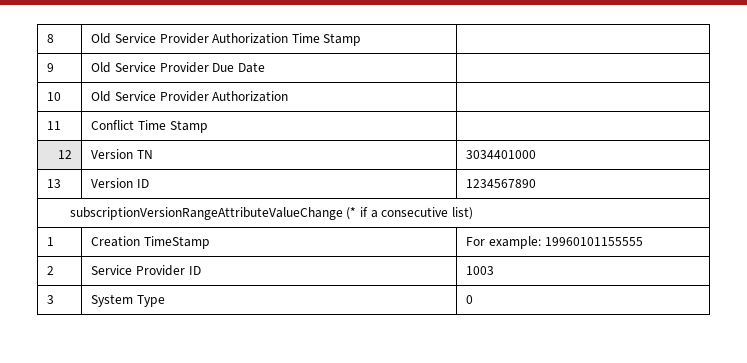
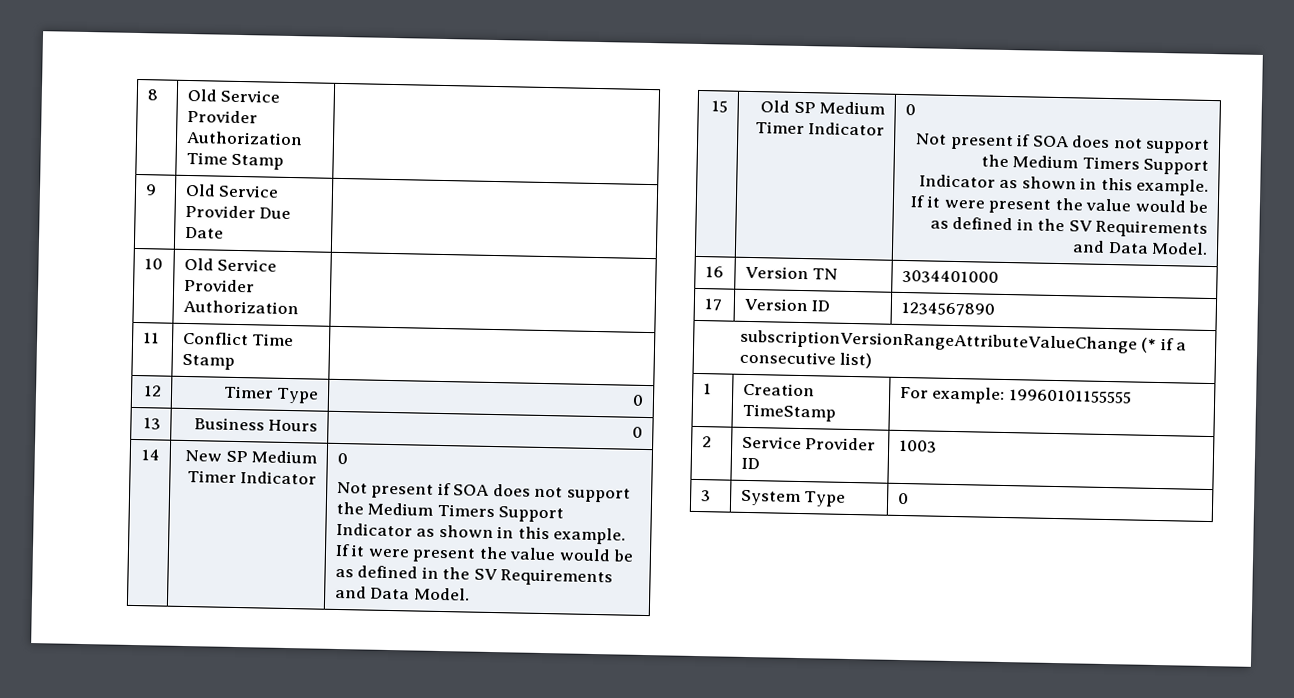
- 12 | Version TN | 3034401000
+ 12 | Timer Type | 0
+ 13 | Business Hours | 0
+ 14 | New SP Medium Timer Indicator | 0
+ Not present if SOA does not support the Medium Timers Support Indicator as shown in this example. If it were present the value would be as defined in the SV Requirements and Data Model.
+ 15 | Old SP Medium Timer Indicator | 0
+ Not present if SOA does not support the Medium Timers Support Indicator as shown in this example. If it were present the value would be as defined in the SV Requirements and Data Model.
+ 16 | Version TN | 3034401000
- 13 | Version ID | 1234567890
+ 17 | Version ID | 1234567890

